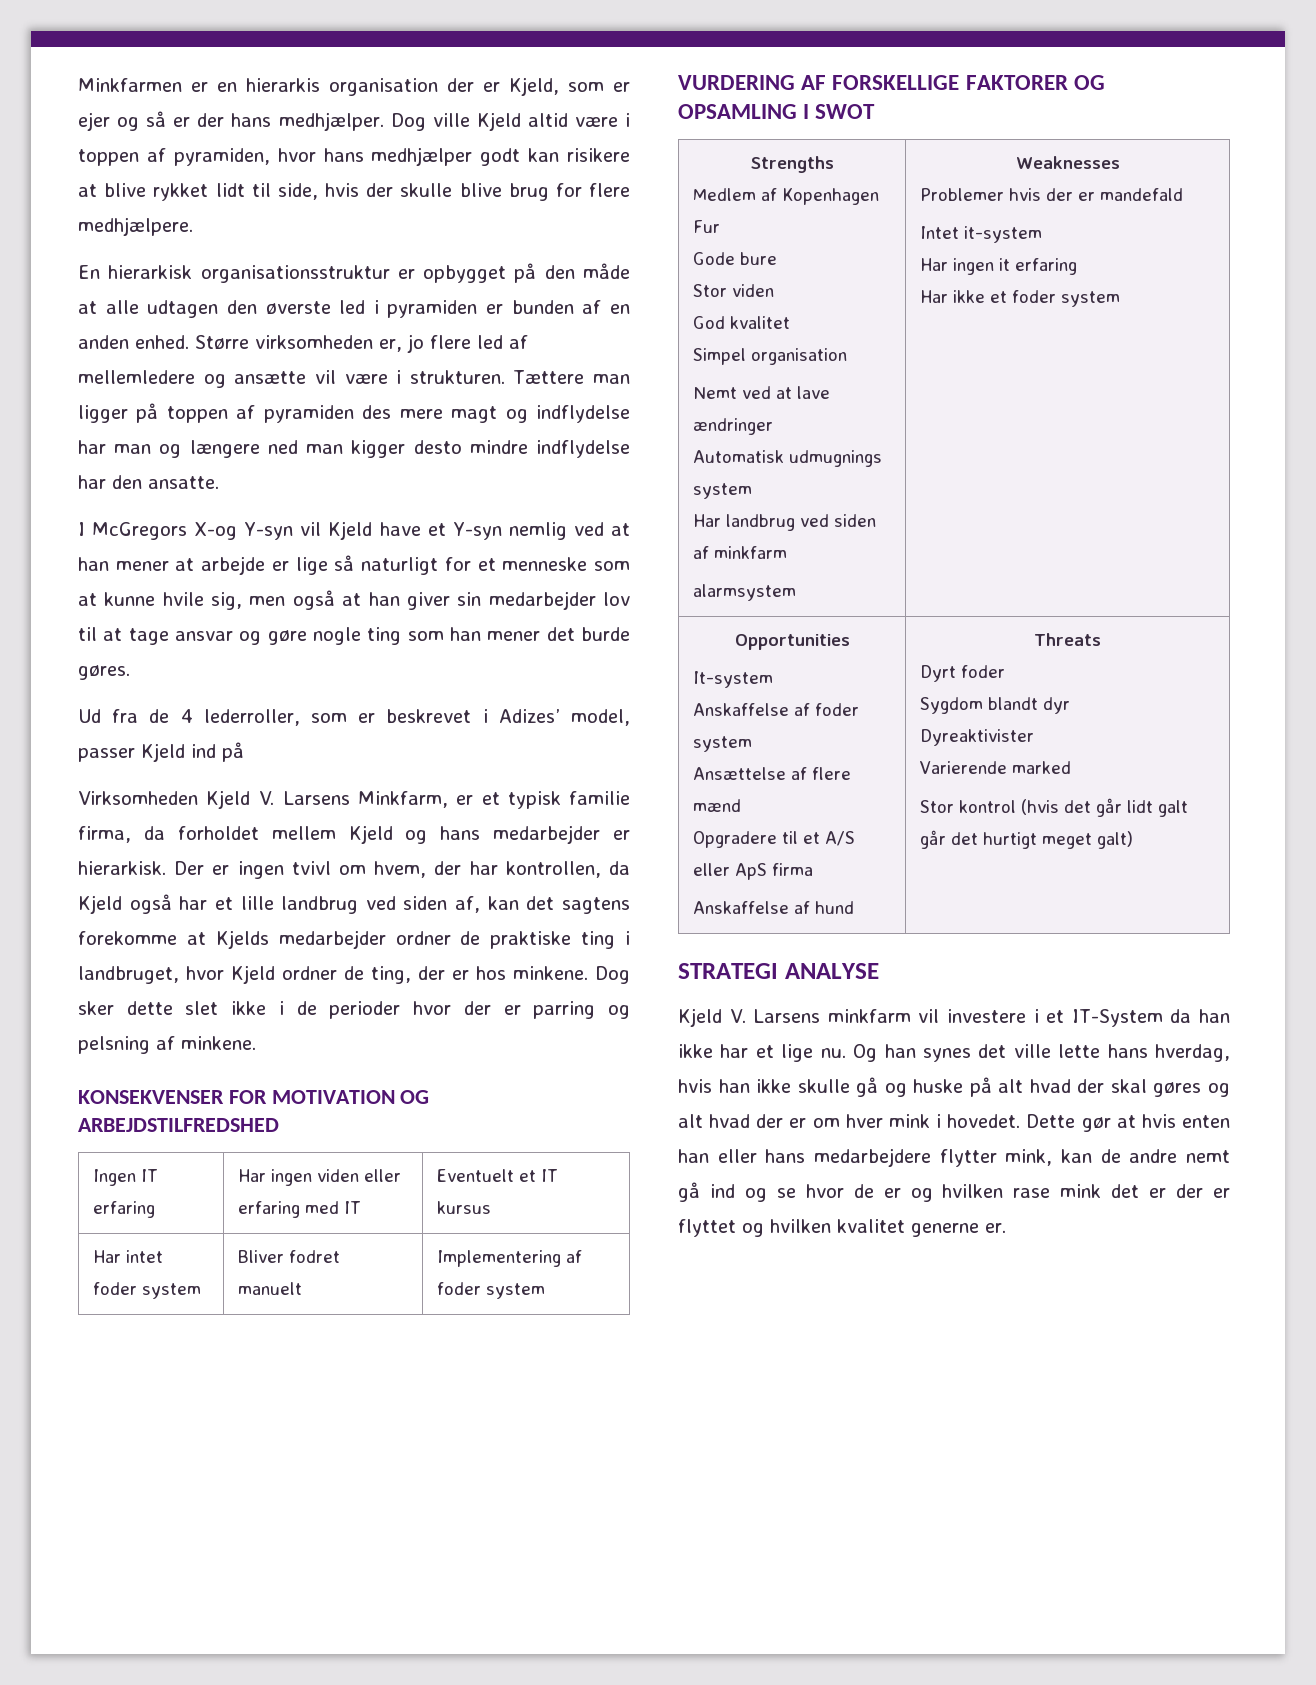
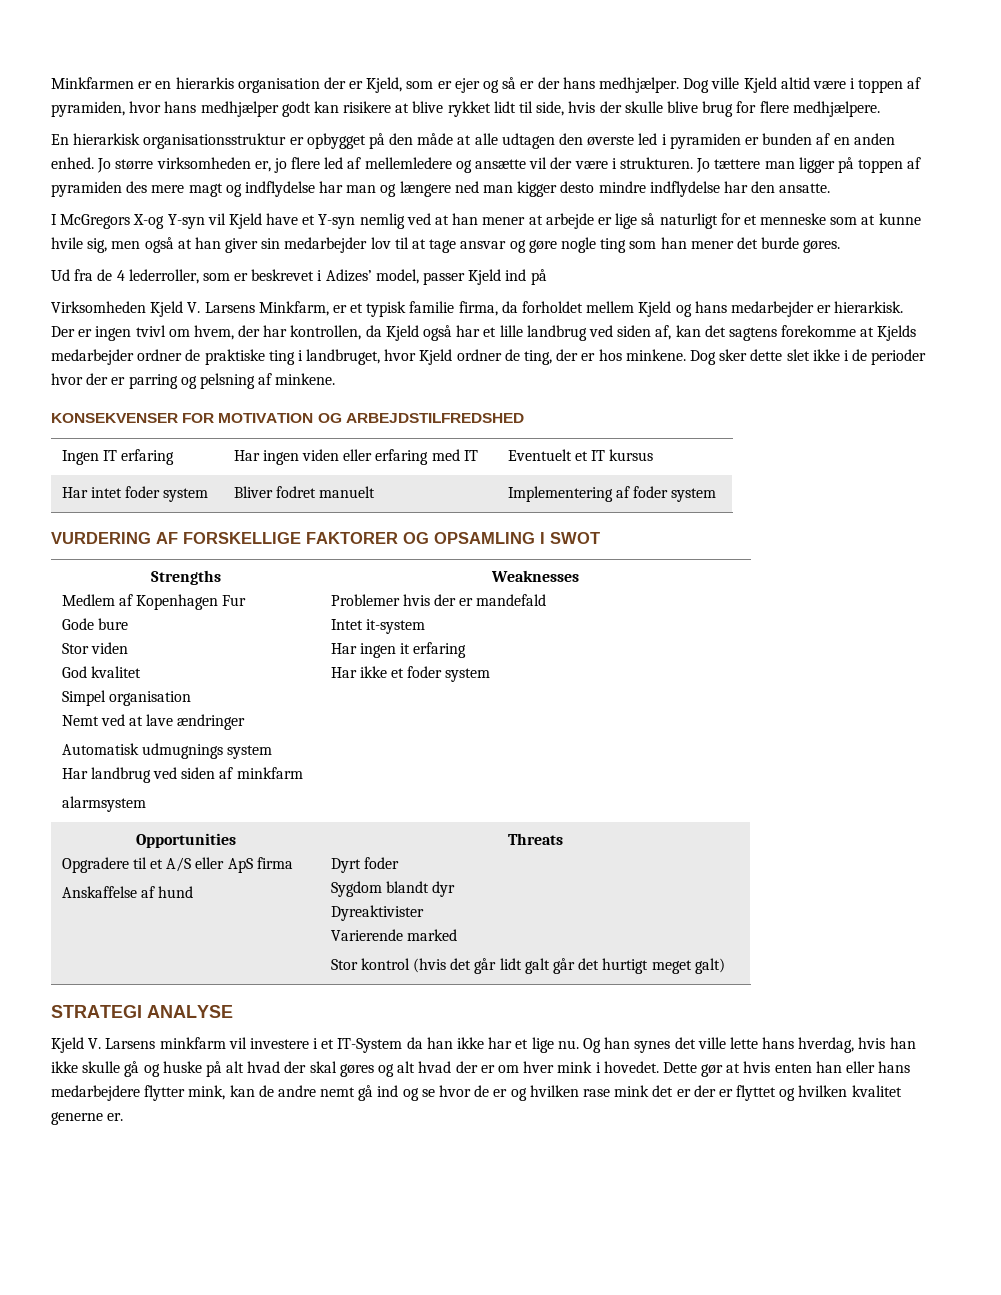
- Større virksomheden er, jo flere led af mellemledere og ansætte vil være i strukturen.
+ Jo større virksomheden er, jo flere led af mellemledere og ansætte vil der være i strukturen.
- Tættere man ligger på toppen af pyramiden des mere magt og indflydelse har man og længere ned man kigger desto mindre indflydelse har den ansatte.
+ Jo tættere man ligger på toppen af pyramiden des mere magt og indflydelse har man og længere ned man kigger desto mindre indflydelse har den ansatte.
- It-system
- Anskaffelse af foder system
- Ansættelse af flere mænd

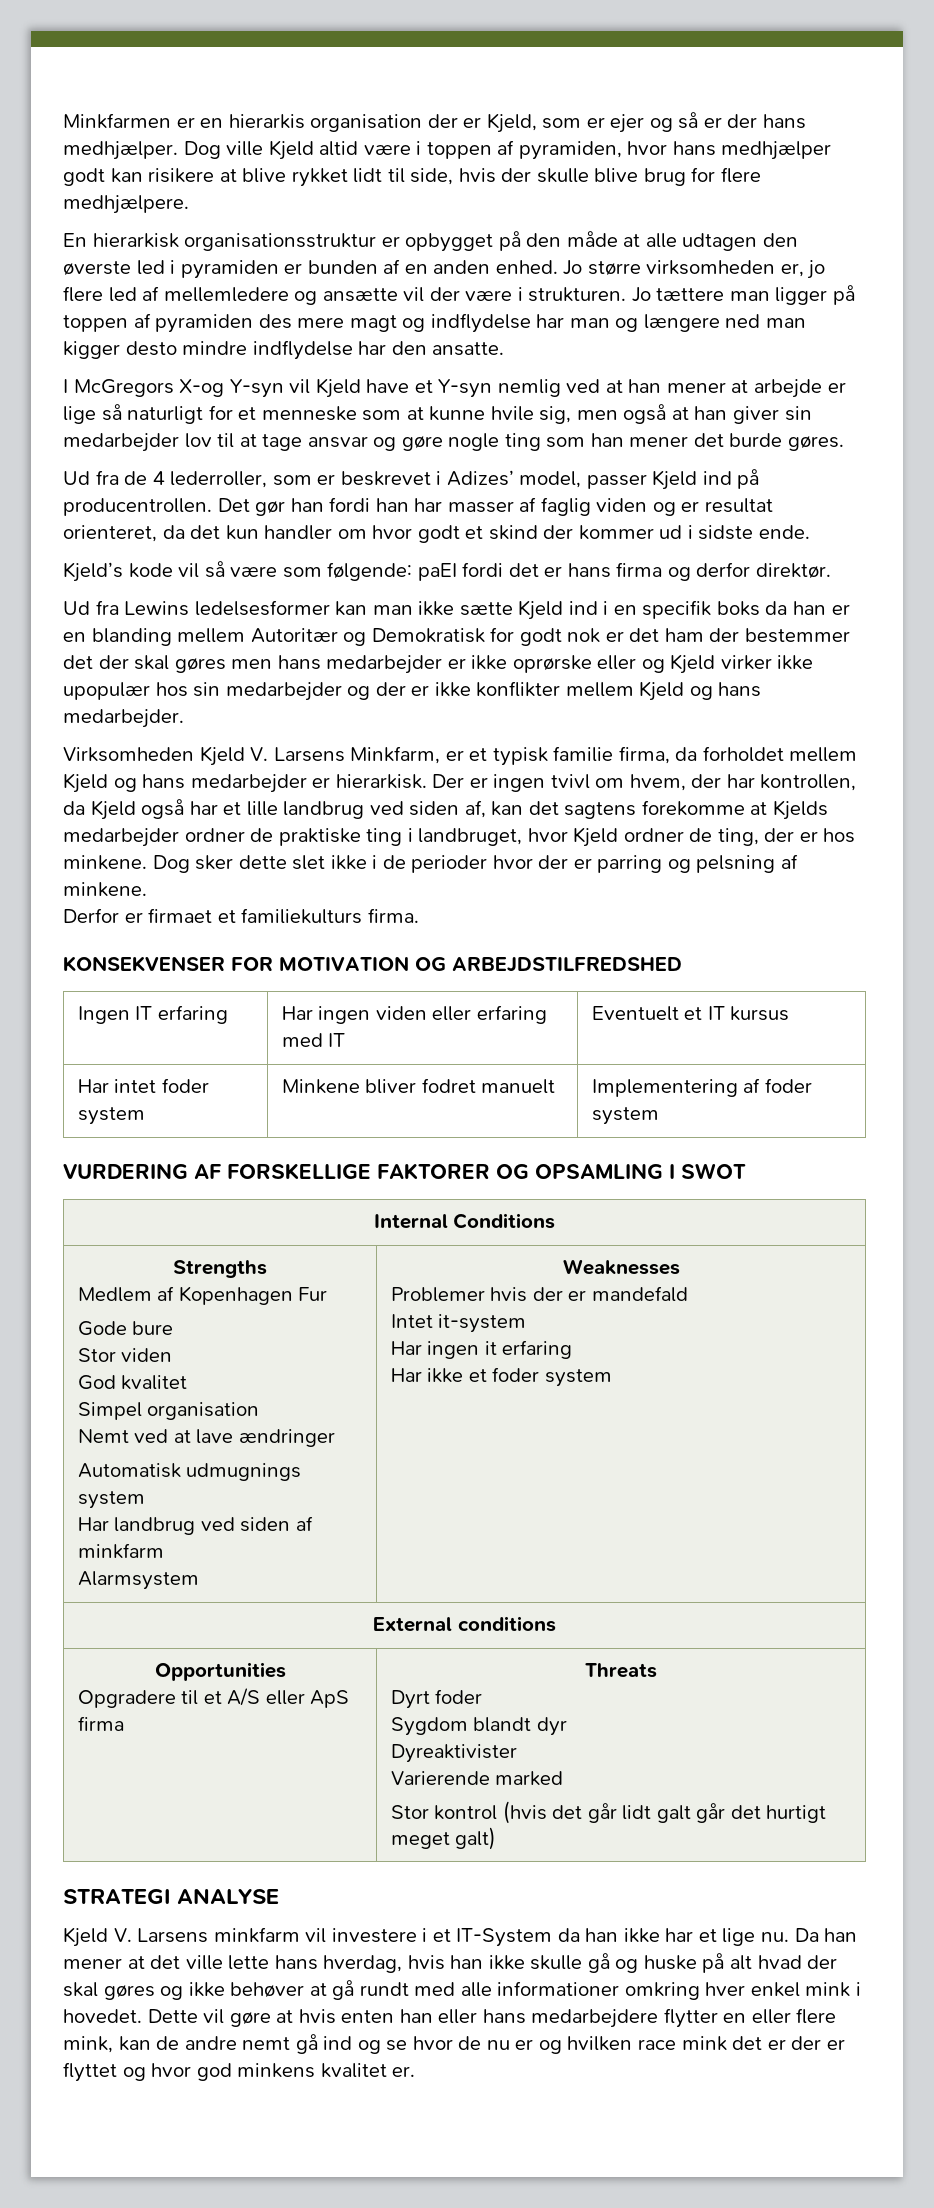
- Ud fra de 4 lederroller, som er beskrevet i Adizes’ model, passer Kjeld ind på
+ Ud fra de 4 lederroller, som er beskrevet i Adizes’ model, passer Kjeld ind på producentrollen. Det gør han fordi han har masser af faglig viden og er resultat orienteret, da det kun handler om hvor godt et skind der kommer ud i sidste ende.
+ Kjeld’s kode vil så være som følgende: paEI fordi det er hans firma og derfor direktør.
+ Ud fra Lewins ledelsesformer kan man ikke sætte Kjeld ind i en specifik boks da han er en blanding mellem Autoritær og Demokratisk for godt nok er det ham der bestemmer det der skal gøres men hans medarbejder er ikke oprørske eller og Kjeld virker ikke upopulær hos sin medarbejder og der er ikke konflikter mellem Kjeld og hans medarbejder.
+ Derfor er firmaet et familiekulturs firma.
- Har intet foder system | Bliver fodret manuelt | Implementering af foder system
+ Har intet foder system | Minkene bliver fodret manuelt | Implementering af foder system
+ Internal Conditions
- alarmsystem
+ Alarmsystem
+ External conditions
  Opportunities
- Opgradere til et A/S eller ApS firma
- Anskaffelse af hund | Threats
+ Opgradere til et A/S eller ApS firma | Threats
- Og han synes det ville lette hans hverdag, hvis han ikke skulle gå og huske på alt hvad der skal gøres og alt hvad der er om hver mink i hovedet.
+ Da han mener at det ville lette hans hverdag, hvis han ikke skulle gå og huske på alt hvad der skal gøres og ikke behøver at gå rundt med alle informationer omkring hver enkel mink i hovedet.
- Dette gør at hvis enten han eller hans medarbejdere flytter mink, kan de andre nemt gå ind og se hvor de er og hvilken rase mink det er der er flyttet og hvilken kvalitet generne er.
+ Dette vil gøre at hvis enten han eller hans medarbejdere flytter en eller flere mink, kan de andre nemt gå ind og se hvor de nu er og hvilken race mink det er der er flyttet og hvor god minkens kvalitet er.

